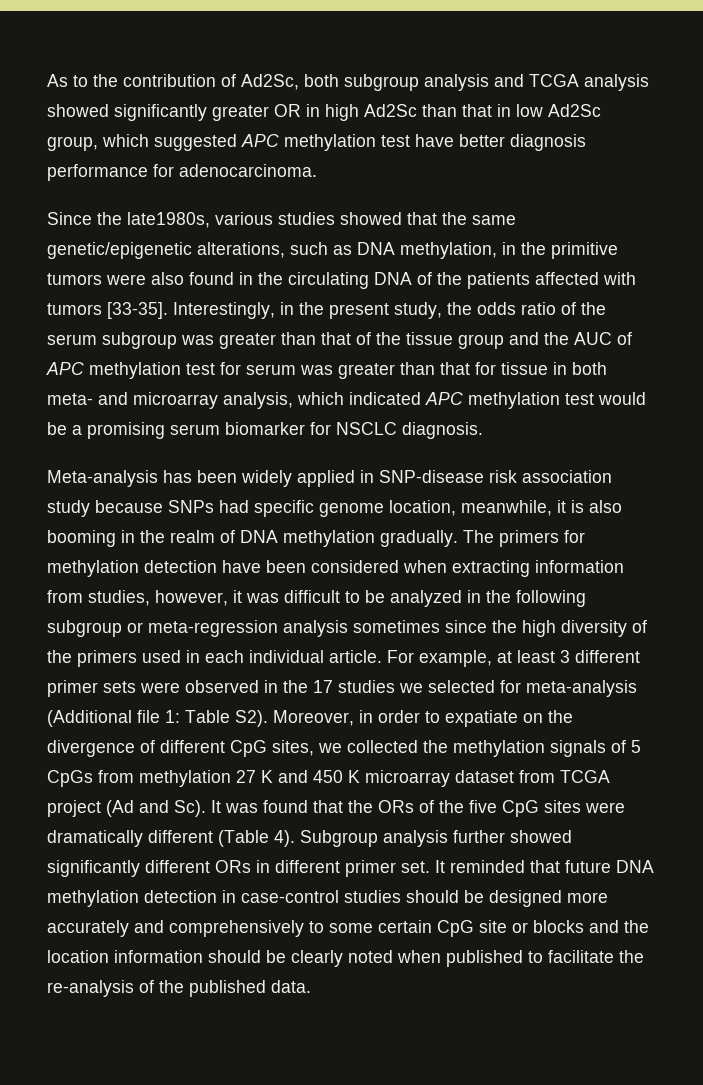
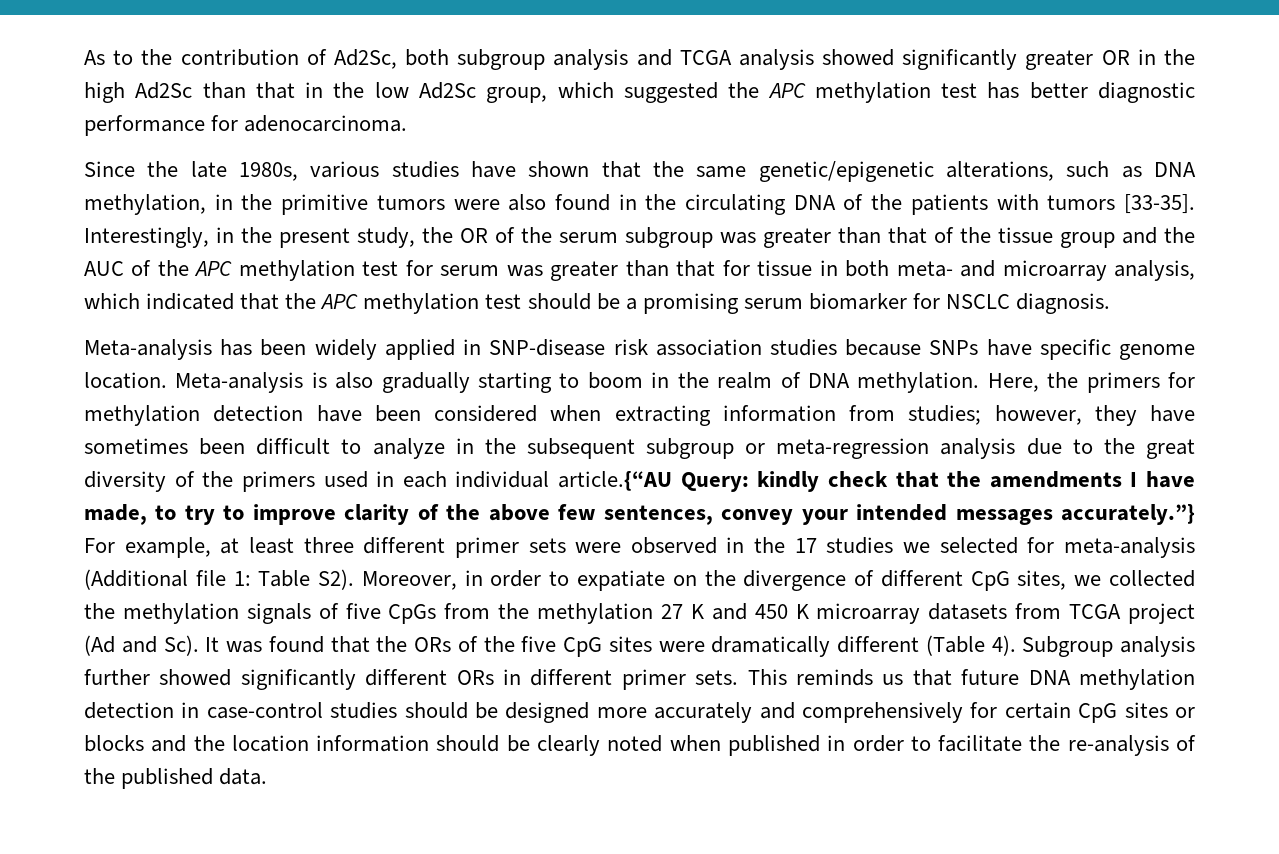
- As to the contribution of Ad2Sc, both subgroup analysis and TCGA analysis showed significantly greater OR in high Ad2Sc than that in low Ad2Sc group, which suggested APC methylation test have better diagnosis performance for adenocarcinoma.
+ As to the contribution of Ad2Sc, both subgroup analysis and TCGA analysis showed significantly greater OR in the high Ad2Sc than that in the low Ad2Sc group, which suggested the APC methylation test has better diagnostic performance for adenocarcinoma.
- Since the late1980s, various studies showed that the same genetic/epigenetic alterations, such as DNA methylation, in the primitive tumors were also found in the circulating DNA of the patients affected with tumors [33-35].
+ Since the late 1980s, various studies have shown that the same genetic/epigenetic alterations, such as DNA methylation, in the primitive tumors were also found in the circulating DNA of the patients with tumors [33-35].
- Interestingly, in the present study, the odds ratio of the serum subgroup was greater than that of the tissue group and the AUC of APC methylation test for serum was greater than that for tissue in both meta- and microarray analysis, which indicated APC methylation test would be a promising serum biomarker for NSCLC diagnosis.
+ Interestingly, in the present study, the OR of the serum subgroup was greater than that of the tissue group and the AUC of the APC methylation test for serum was greater than that for tissue in both meta- and microarray analysis, which indicated that the APC methylation test should be a promising serum biomarker for NSCLC diagnosis.
- Meta-analysis has been widely applied in SNP-disease risk association study because SNPs had specific genome location, meanwhile, it is also booming in the realm of DNA methylation gradually. The primers for methylation detection have been considered when extracting information from studies, however, it was difficult to be analyzed in the following subgroup or meta-regression analysis sometimes since the high diversity of the primers used in each individual article. For example, at least 3 different primer sets were observed in the 17 studies we selected for meta-analysis (Additional file 1:
+ Meta-analysis has been widely applied in SNP-disease risk association studies because SNPs have specific genome location. Meta-analysis is also gradually starting to boom in the realm of DNA methylation. Here, the primers for methylation detection have been considered when extracting information from studies; however, they have sometimes been difficult to analyze in the subsequent subgroup or meta-regression analysis due to the great diversity of the primers used in each individual article.{“AU Query: kindly check that the amendments I have made, to try to improve clarity of the above few sentences, convey your intended messages accurately.”} For example, at least three different primer sets were observed in the 17 studies we selected for meta-analysis (Additional file 1:
- Table S2). Moreover, in order to expatiate on the divergence of different CpG sites, we collected the methylation signals of 5 CpGs from methylation 27 K and 450 K microarray dataset from TCGA project (Ad and Sc). It was found that the ORs of the five CpG sites were dramatically different (Table 4).
+ Table S2). Moreover, in order to expatiate on the divergence of different CpG sites, we collected the methylation signals of five CpGs from the methylation 27 K and 450 K microarray datasets from TCGA project (Ad and Sc). It was found that the ORs of the five CpG sites were dramatically different (Table 4).
- Subgroup analysis further showed significantly different ORs in different primer set. It reminded that future DNA methylation detection in case-control studies should be designed more accurately and comprehensively to some certain CpG site or blocks and the location information should be clearly noted when published to facilitate the re-analysis of the published data.
+ Subgroup analysis further showed significantly different ORs in different primer sets. This reminds us that future DNA methylation detection in case-control studies should be designed more accurately and comprehensively for certain CpG sites or blocks and the location information should be clearly noted when published in order to facilitate the re-analysis of the published data.

